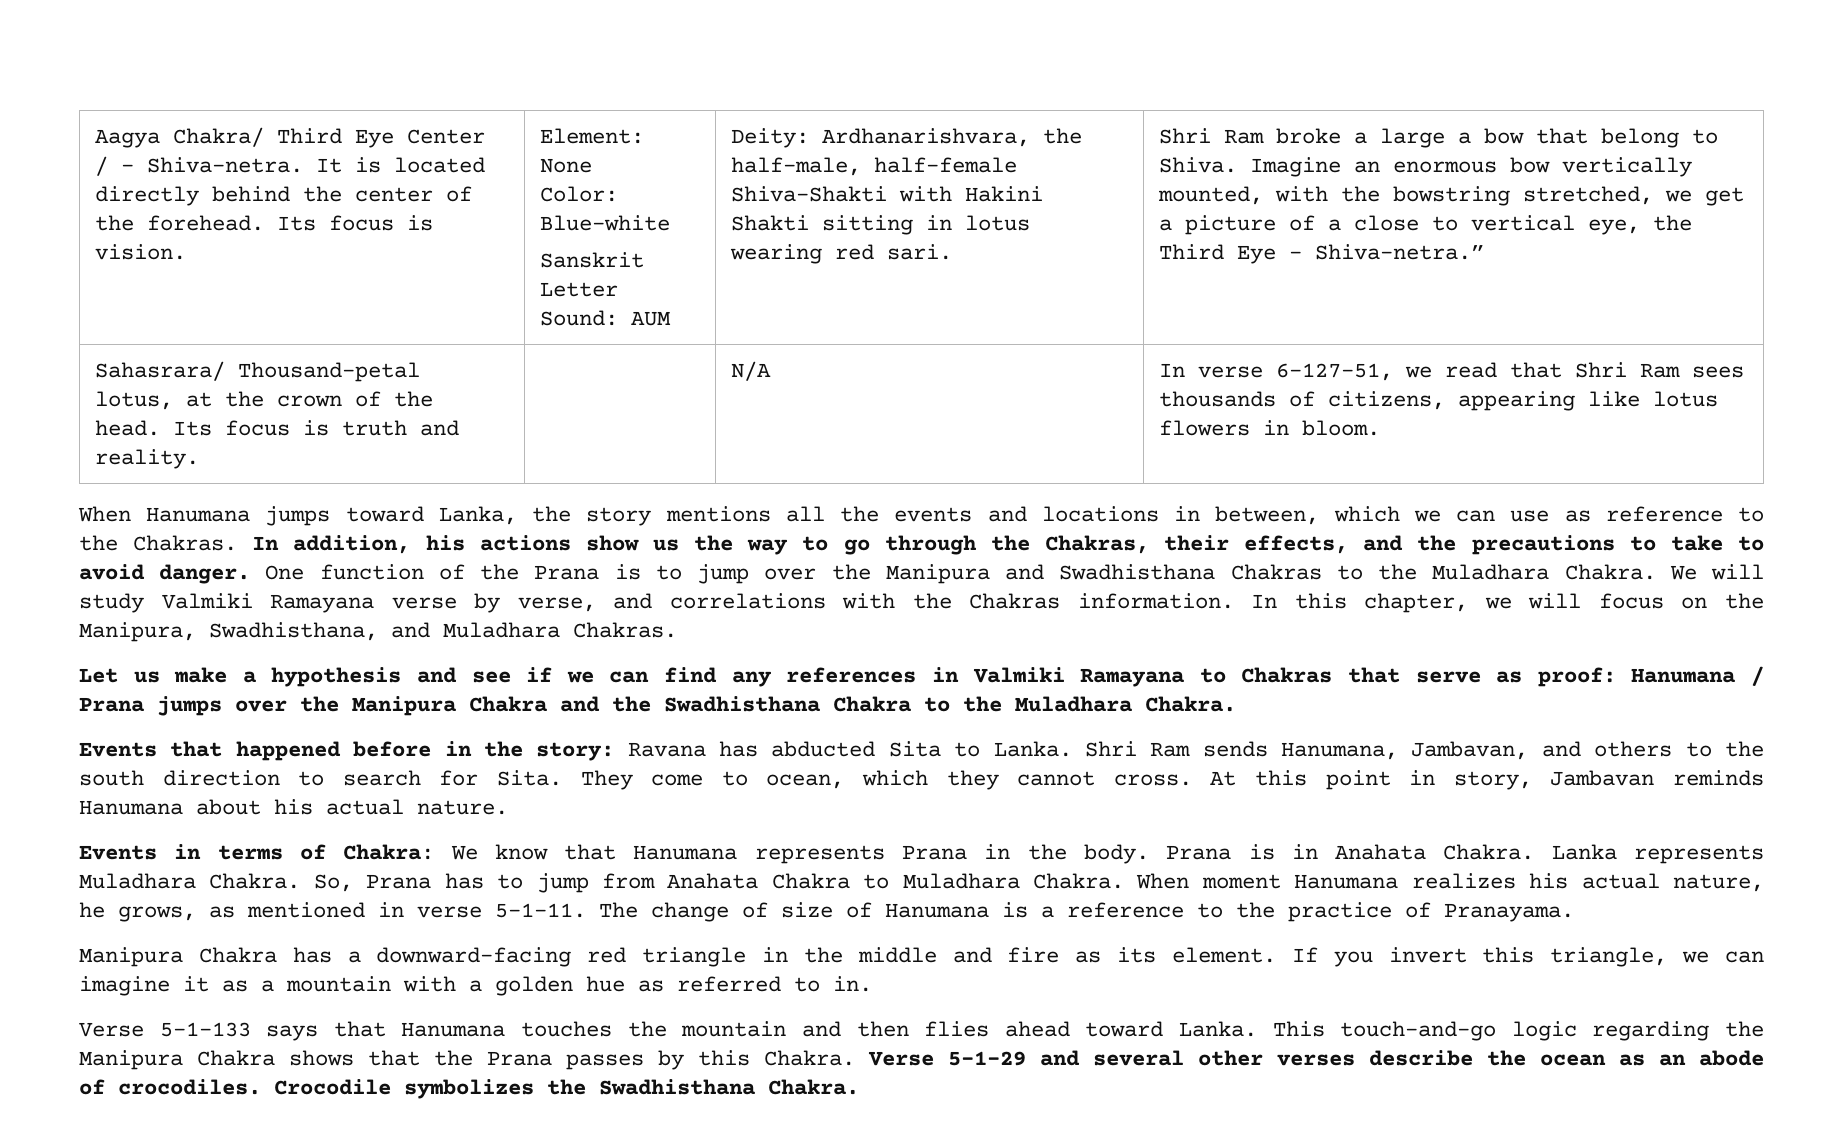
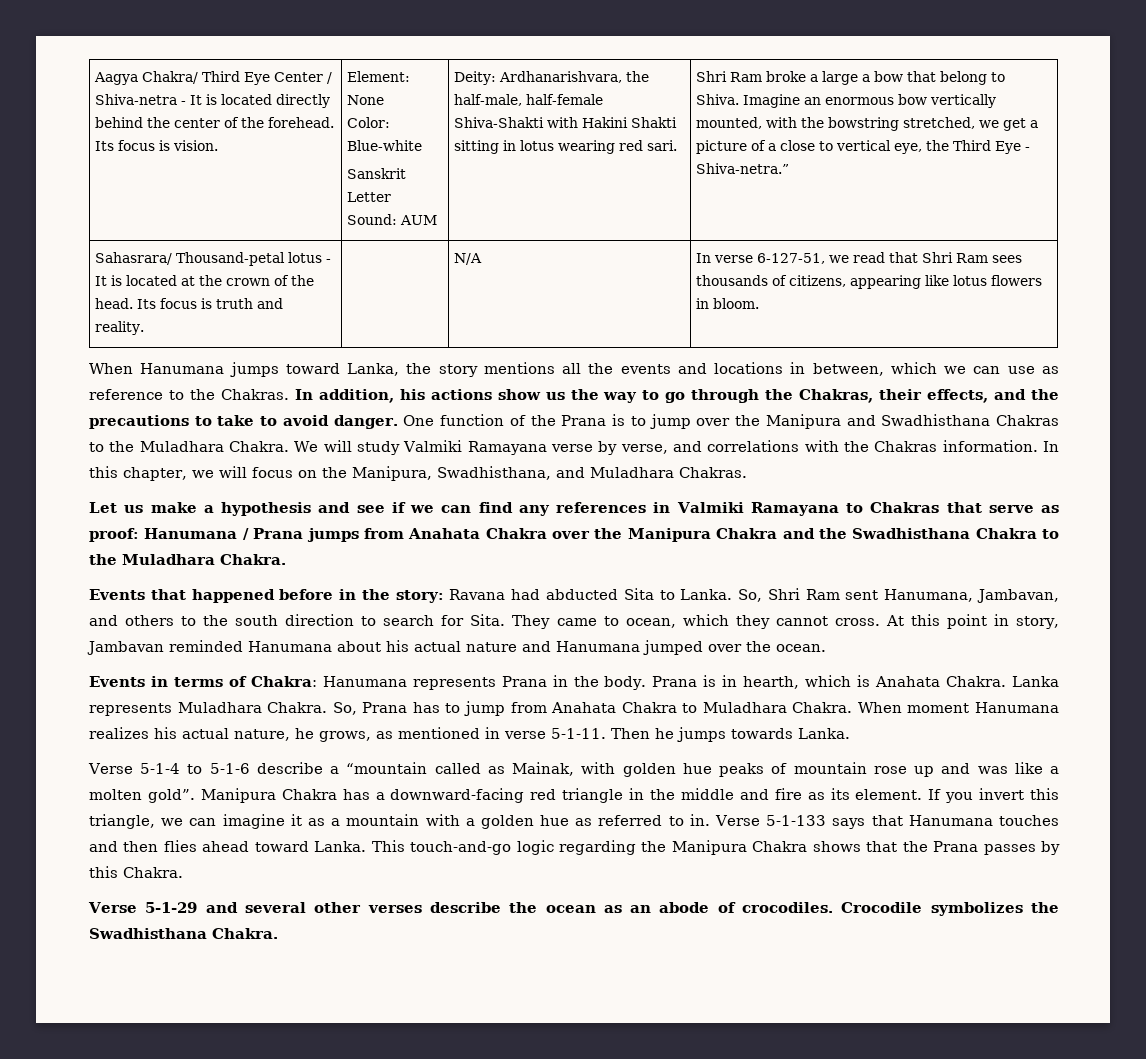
- Aagya Chakra/ Third Eye Center / - Shiva-netra. It is located directly behind the center of the forehead.
+ Aagya Chakra/ Third Eye Center / Shiva-netra - It is located directly behind the center of the forehead.
- Sahasrara/ Thousand-petal lotus, at the crown of the head. Its focus is truth and reality. | | N/A | In verse 6-127-51, we read that Shri Ram sees thousands of citizens, appearing like lotus flowers in bloom.
+ Sahasrara/ Thousand-petal lotus - It is located at the crown of the head. Its focus is truth and reality. | | N/A | In verse 6-127-51, we read that Shri Ram sees thousands of citizens, appearing like lotus flowers in bloom.
- Let us make a hypothesis and see if we can find any references in Valmiki Ramayana to Chakras that serve as proof: Hanumana / Prana jumps over the Manipura Chakra and the Swadhisthana Chakra to the Muladhara Chakra.
+ Let us make a hypothesis and see if we can find any references in Valmiki Ramayana to Chakras that serve as proof: Hanumana / Prana jumps from Anahata Chakra over the Manipura Chakra and the Swadhisthana Chakra to the Muladhara Chakra.
- Events that happened before in the story: Ravana has abducted Sita to Lanka.
+ Events that happened before in the story: Ravana had abducted Sita to Lanka.
- Shri Ram sends Hanumana, Jambavan, and others to the south direction to search for Sita.
+ So, Shri Ram sent Hanumana, Jambavan, and others to the south direction to search for Sita.
- They come to ocean, which they cannot cross.
+ They came to ocean, which they cannot cross.
- At this point in story, Jambavan reminds Hanumana about his actual nature.
+ At this point in story, Jambavan reminded Hanumana about his actual nature and Hanumana jumped over the ocean.
- Events in terms of Chakra: We know that Hanumana represents Prana in the body.
+ Events in terms of Chakra: Hanumana represents Prana in the body.
- Prana is in Anahata Chakra.
+ Prana is in hearth, which is Anahata Chakra.
- The change of size of Hanumana is a reference to the practice of Pranayama.
- Manipura Chakra has a downward-facing red triangle in the middle and fire as its element.
+ Then he jumps towards Lanka.
+ Verse 5-1-4 to 5-1-6 describe a “mountain called as Mainak, with golden hue peaks of mountain rose up and was like a molten gold”. Manipura Chakra has a downward-facing red triangle in the middle and fire as its element.
- If you invert this triangle, we can imagine it as a mountain with a golden hue as referred to in.
- Verse 5-1-133 says that Hanumana touches the mountain and then flies ahead toward Lanka.
+ If you invert this triangle, we can imagine it as a mountain with a golden hue as referred to in. Verse 5-1-133 says that Hanumana touches and then flies ahead toward Lanka.
- This touch-and-go logic regarding the Manipura Chakra shows that the Prana passes by this Chakra. Verse 5-1-29 and several other verses describe the ocean as an abode of crocodiles.
+ This touch-and-go logic regarding the Manipura Chakra shows that the Prana passes by this Chakra.
+ Verse 5-1-29 and several other verses describe the ocean as an abode of crocodiles.

